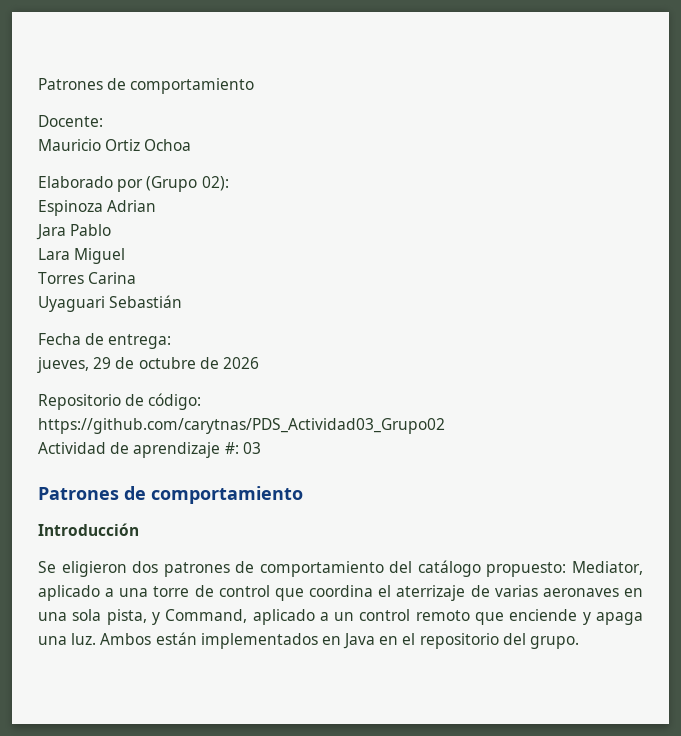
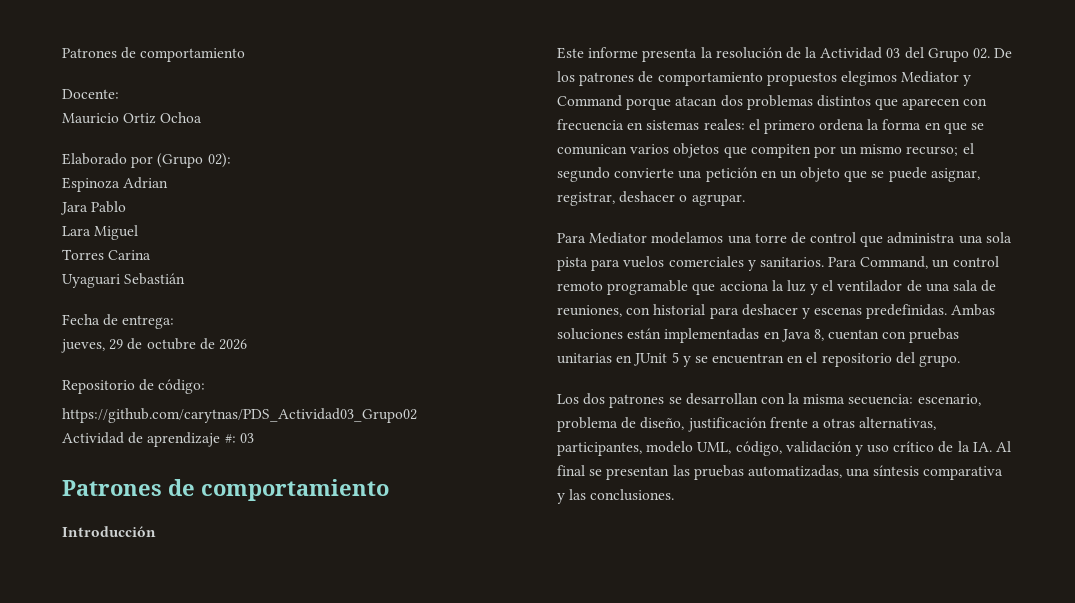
- Se eligieron dos patrones de comportamiento del catálogo propuesto: Mediator, aplicado a una torre de control que coordina el aterrizaje de varias aeronaves en una sola pista, y Command, aplicado a un control remoto que enciende y apaga una luz. Ambos están implementados en Java en el repositorio del grupo.
+ Este informe presenta la resolución de la Actividad 03 del Grupo 02. De los patrones de comportamiento propuestos elegimos Mediator y Command porque atacan dos problemas distintos que aparecen con frecuencia en sistemas reales: el primero ordena la forma en que se comunican varios objetos que compiten por un mismo recurso; el segundo convierte una petición en un objeto que se puede asignar, registrar, deshacer o agrupar.
+ Para Mediator modelamos una torre de control que administra una sola pista para vuelos comerciales y sanitarios. Para Command, un control remoto programable que acciona la luz y el ventilador de una sala de reuniones, con historial para deshacer y escenas predefinidas. Ambas soluciones están implementadas en Java 8, cuentan con pruebas unitarias en JUnit 5 y se encuentran en el repositorio del grupo.
+ Los dos patrones se desarrollan con la misma secuencia: escenario, problema de diseño, justificación frente a otras alternativas, participantes, modelo UML, código, validación y uso crítico de la IA. Al final se presentan las pruebas automatizadas, una síntesis comparativa y las conclusiones.

